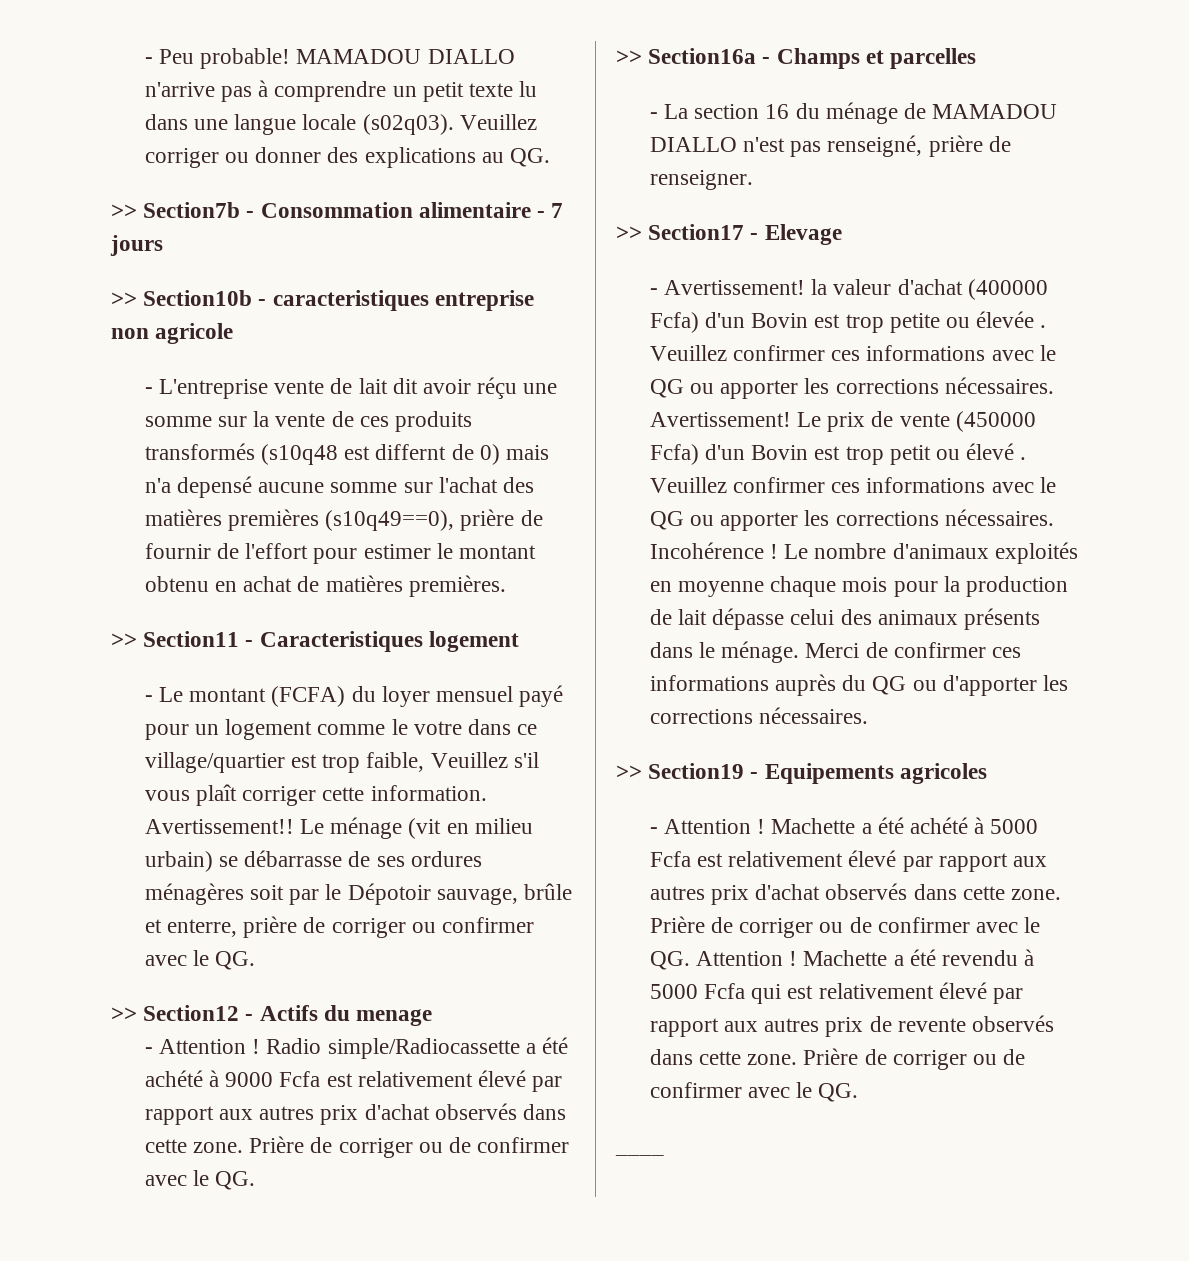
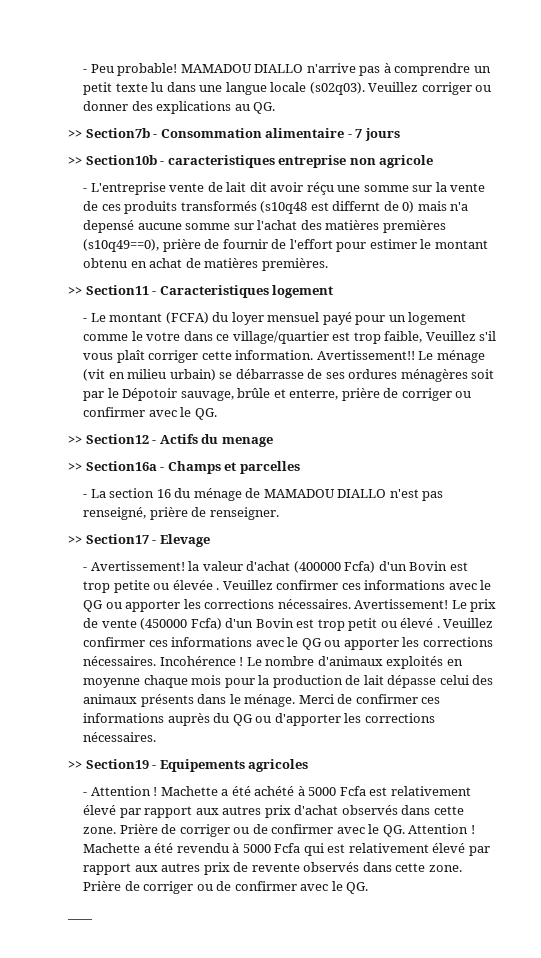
- - Attention ! Radio simple/Radiocassette a été achété à 9000 Fcfa est relativement élevé par rapport aux autres prix d'achat observés dans cette zone. Prière de corriger ou de confirmer avec le QG.

